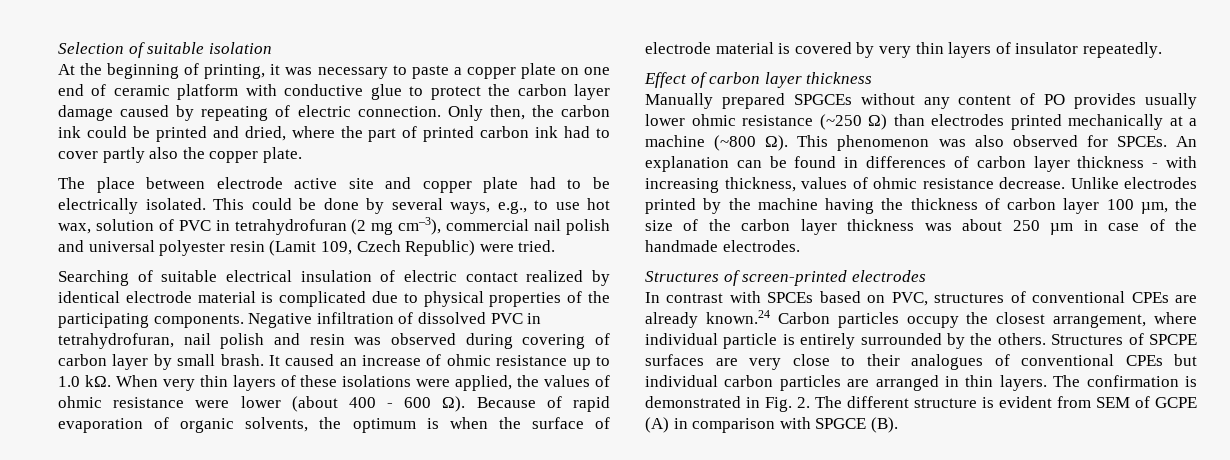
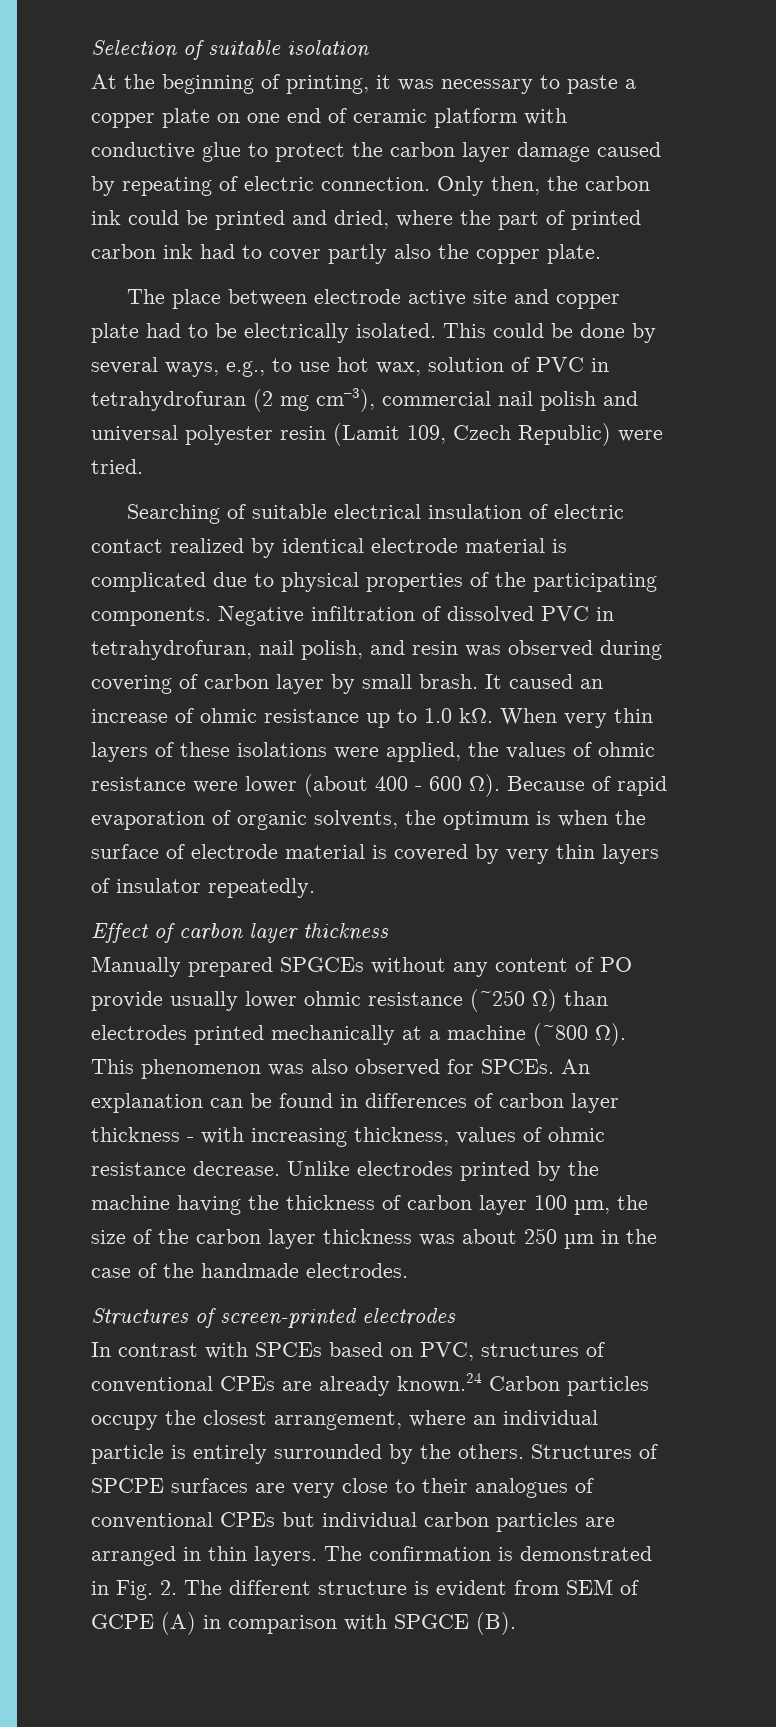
- Negative infiltration of dissolved PVC in tetrahydrofuran, nail polish and resin was observed during covering of carbon layer by small brash.
+ Negative infiltration of dissolved PVC in tetrahydrofuran, nail polish, and resin was observed during covering of carbon layer by small brash.
- Manually prepared SPGCEs without any content of PO provides usually lower ohmic resistance (~250 Ω) than electrodes printed mechanically at a machine (~800 Ω). This phenomenon was also observed for SPCEs.
+ Manually prepared SPGCEs without any content of PO provide usually lower ohmic resistance (~250 Ω) than electrodes printed mechanically at a machine (~800 Ω). This phenomenon was also observed for SPCEs.
- Unlike electrodes printed by the machine having the thickness of carbon layer 100 µm, the size of the carbon layer thickness was about 250 µm in case of the handmade electrodes.
+ Unlike electrodes printed by the machine having the thickness of carbon layer 100 µm, the size of the carbon layer thickness was about 250 µm in the case of the handmade electrodes.
- In contrast with SPCEs based on PVC, structures of conventional CPEs are already known.24 Carbon particles occupy the closest arrangement, where individual particle is entirely surrounded by the others.
+ In contrast with SPCEs based on PVC, structures of conventional CPEs are already known.24 Carbon particles occupy the closest arrangement, where an individual particle is entirely surrounded by the others.

